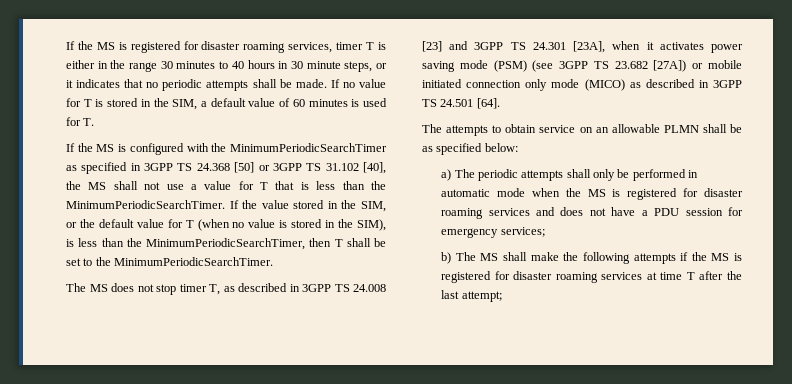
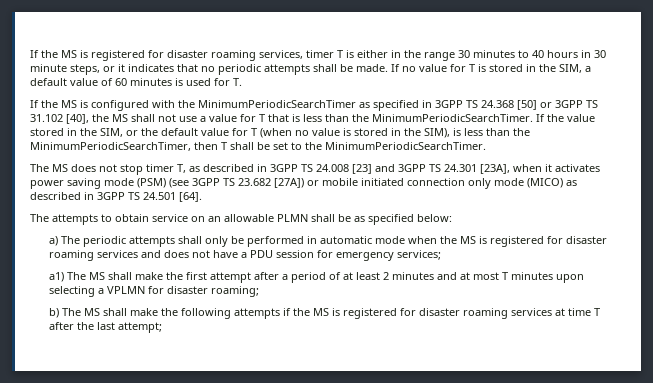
+ a1) The MS shall make the first attempt after a period of at least 2 minutes and at most T minutes upon selecting a VPLMN for disaster roaming;

